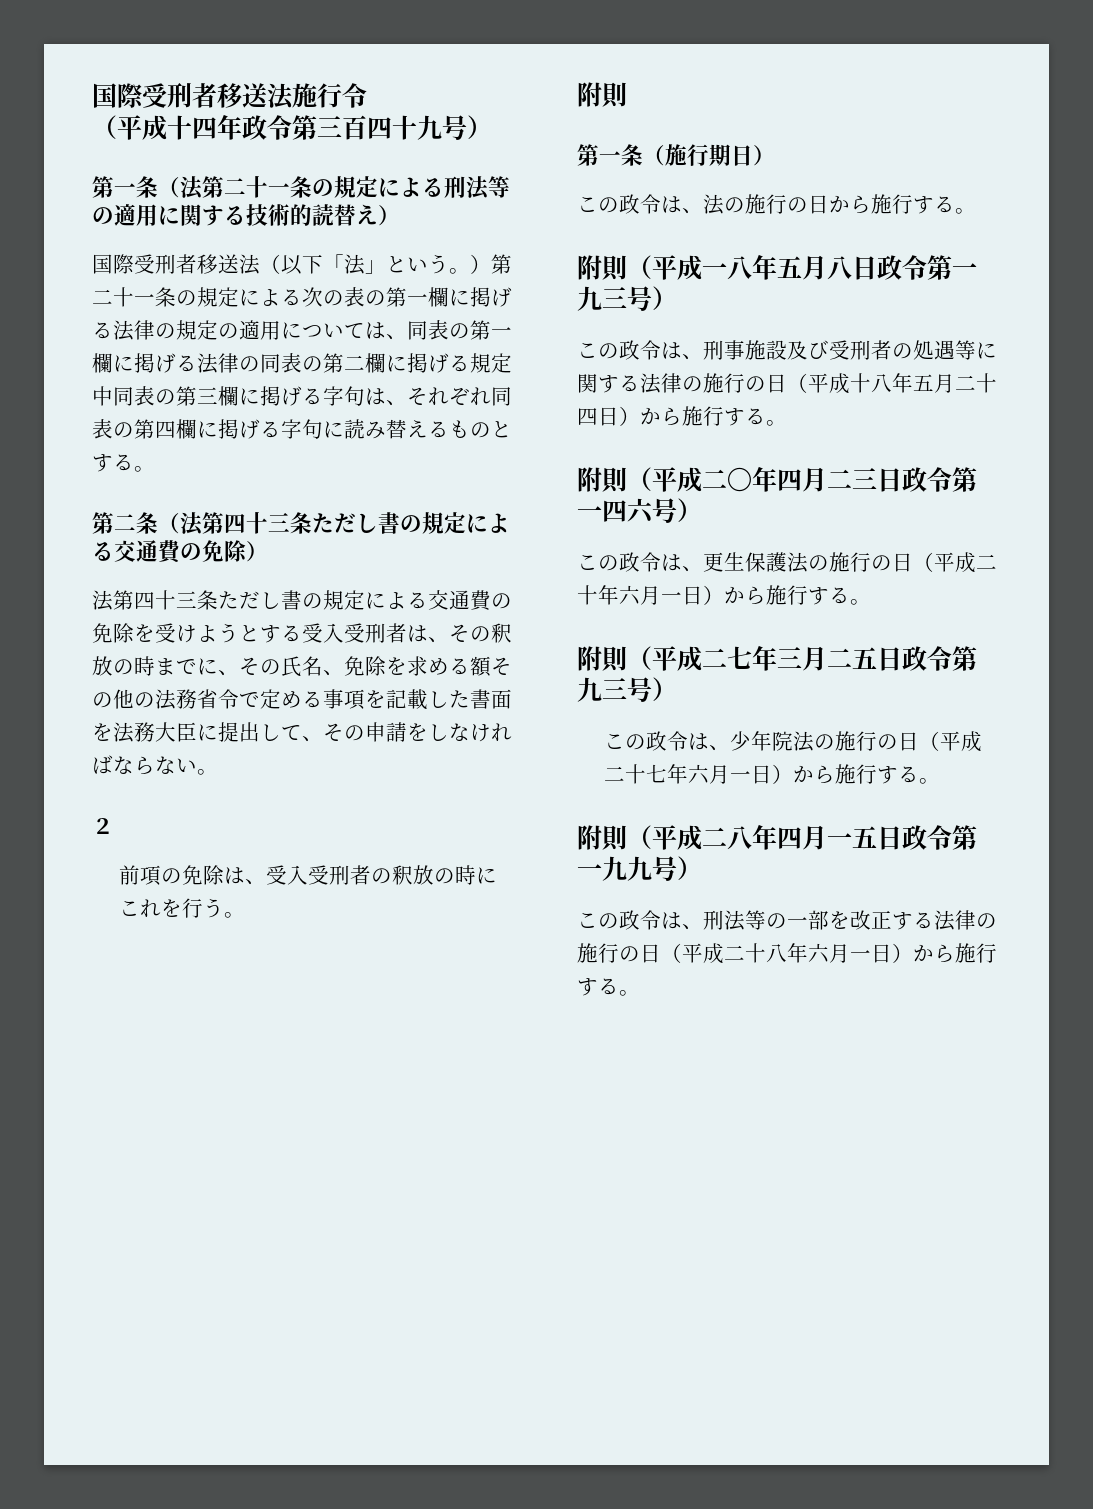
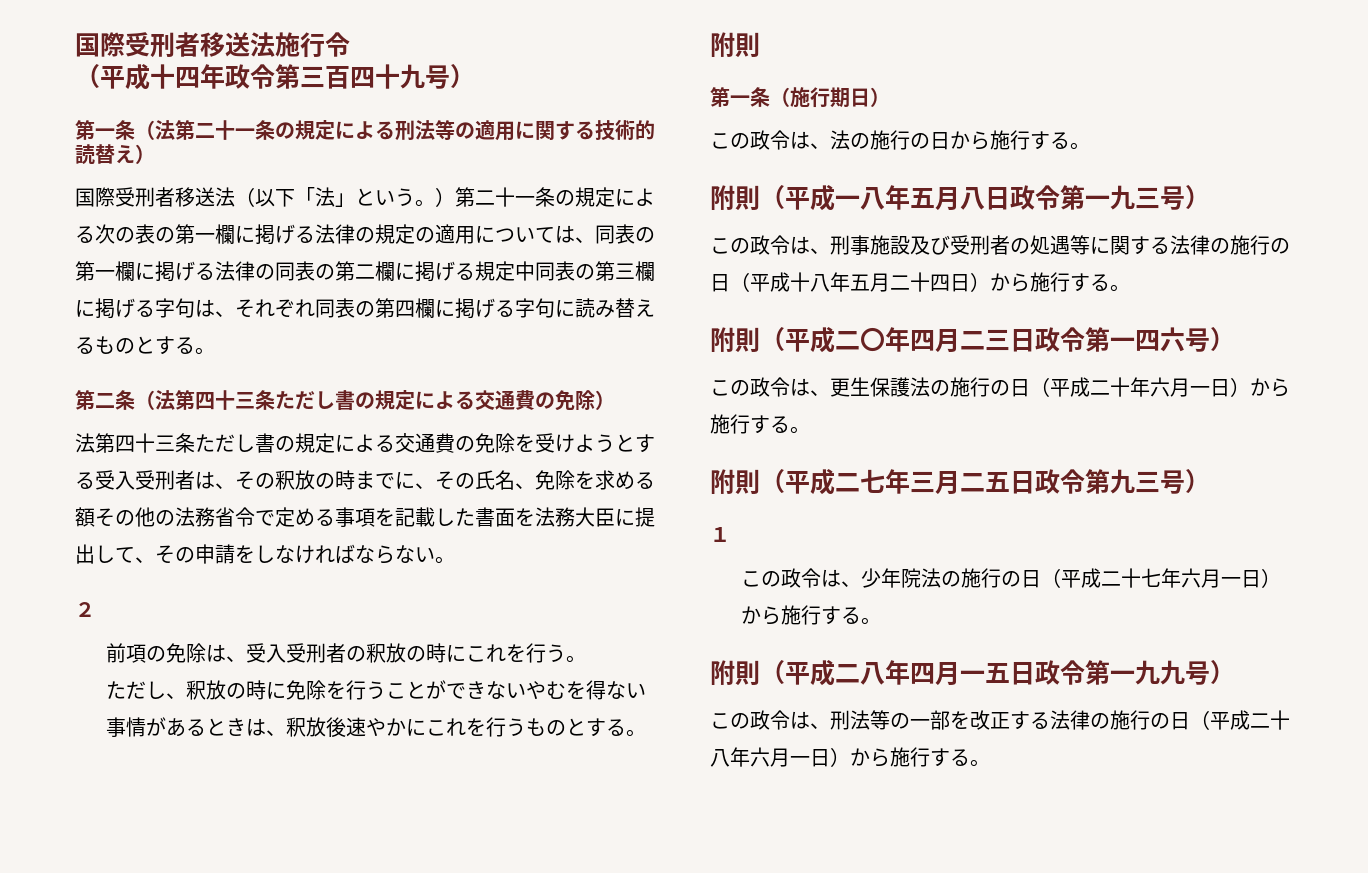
+ ただし、釈放の時に免除を行うことができないやむを得ない事情があるときは、釈放後速やかにこれを行うものとする。
+ １

